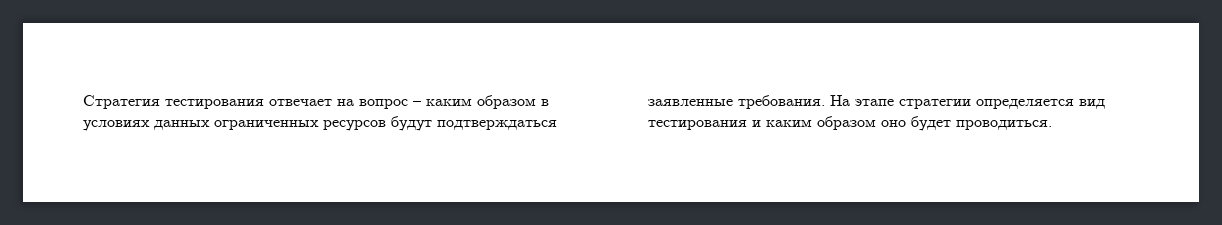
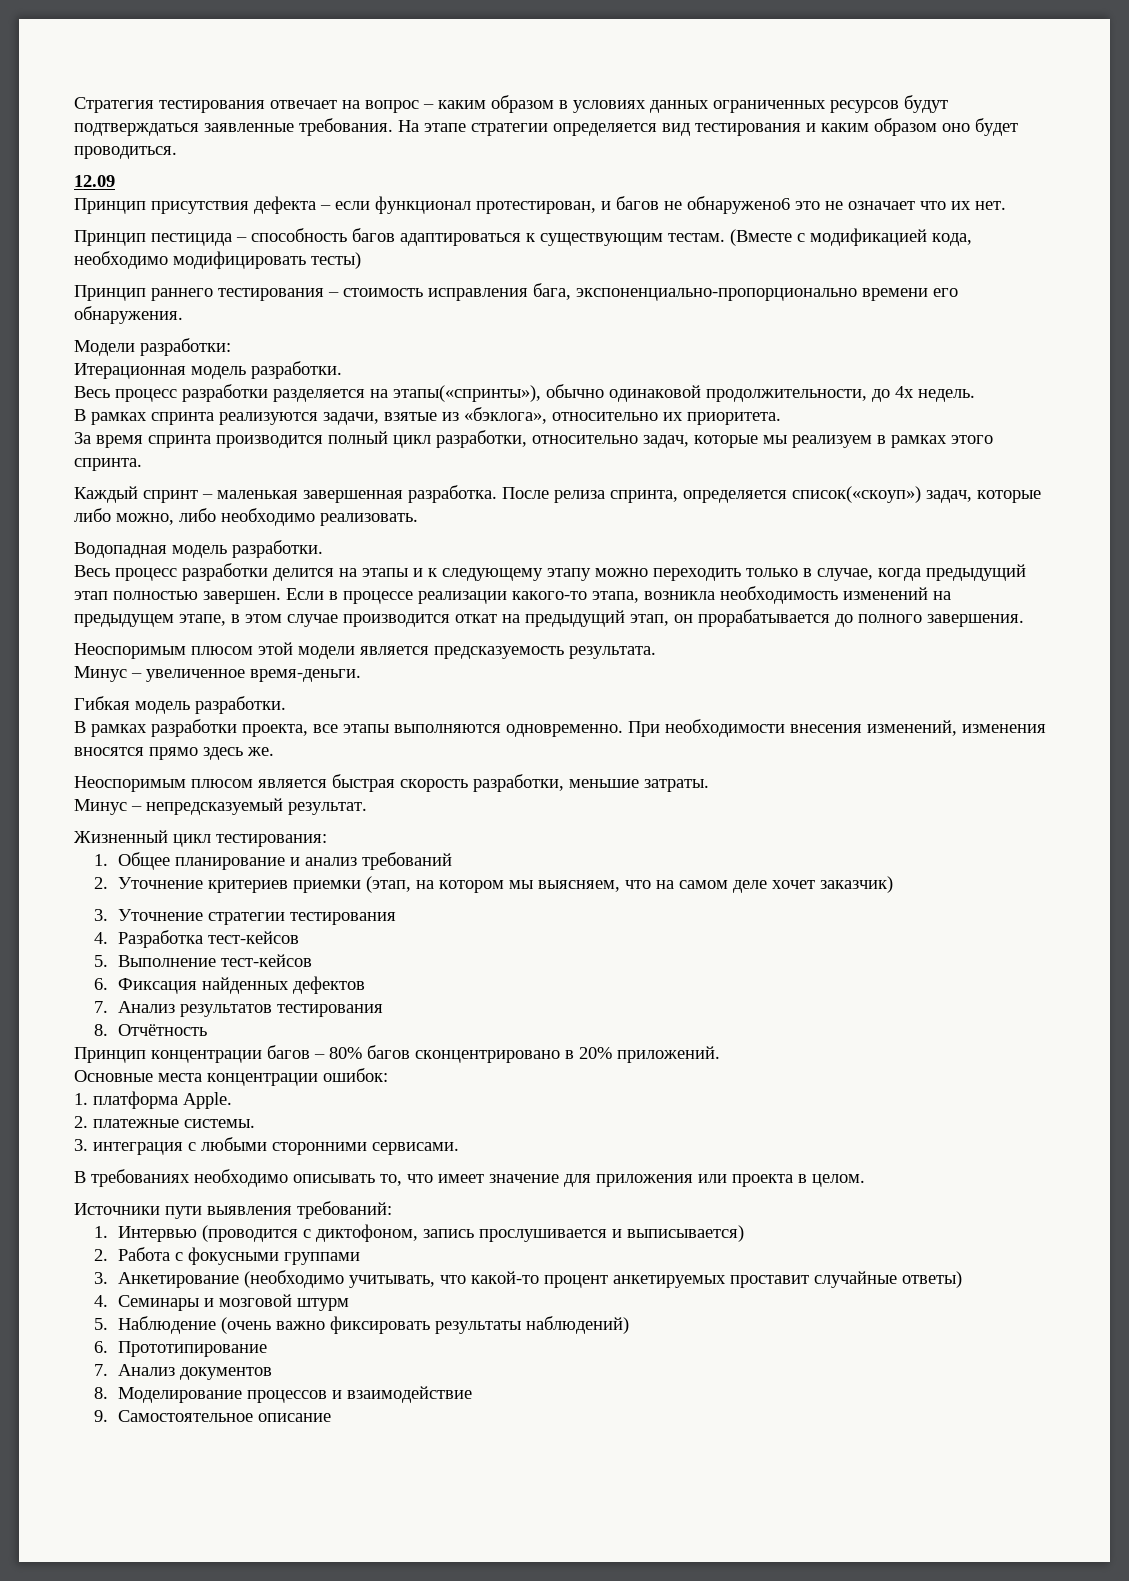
+ 12.09
+ Принцип присутствия дефекта – если функционал протестирован, и багов не обнаружено6 это не означает что их нет.
+ Принцип пестицида – способность багов адаптироваться к существующим тестам. (Вместе с модификацией кода, необходимо модифицировать тесты)
+ Принцип раннего тестирования – стоимость исправления бага, экспоненциально-пропорционально времени его обнаружения.
+ Модели разработки:
+ Итерационная модель разработки.
+ Весь процесс разработки разделяется на этапы(«спринты»), обычно одинаковой продолжительности, до 4х недель.
+ В рамках спринта реализуются задачи, взятые из «бэклога», относительно их приоритета.
+ За время спринта производится полный цикл разработки, относительно задач, которые мы реализуем в рамках этого спринта.
+ Каждый спринт – маленькая завершенная разработка. После релиза спринта, определяется список(«скоуп») задач, которые либо можно, либо необходимо реализовать.
+ Водопадная модель разработки.
+ Весь процесс разработки делится на этапы и к следующему этапу можно переходить только в случае, когда предыдущий этап полностью завершен. Если в процессе реализации какого-то этапа, возникла необходимость изменений на предыдущем этапе, в этом случае производится откат на предыдущий этап, он прорабатывается до полного завершения.
+ Неоспоримым плюсом этой модели является предсказуемость результата.
+ Минус – увеличенное время-деньги.
+ Гибкая модель разработки.
+ В рамках разработки проекта, все этапы выполняются одновременно. При необходимости внесения изменений, изменения вносятся прямо здесь же.
+ Неоспоримым плюсом является быстрая скорость разработки, меньшие затраты.
+ Минус – непредсказуемый результат.
+ Жизненный цикл тестирования:
+ 1. Общее планирование и анализ требований
+ 2. Уточнение критериев приемки (этап, на котором мы выясняем, что на самом деле хочет заказчик)
+ 3. Уточнение стратегии тестирования
+ 4. Разработка тест-кейсов
+ 5. Выполнение тест-кейсов
+ 6. Фиксация найденных дефектов
+ 7. Анализ результатов тестирования
+ 8. Отчётность
+ Принцип концентрации багов – 80% багов сконцентрировано в 20% приложений.
+ Основные места концентрации ошибок:
+ 1. платформа Apple.
+ 2. платежные системы.
+ 3. интеграция с любыми сторонними сервисами.
+ В требованиях необходимо описывать то, что имеет значение для приложения или проекта в целом.
+ Источники пути выявления требований:
+ 1. Интервью (проводится с диктофоном, запись прослушивается и выписывается)
+ 2. Работа с фокусными группами
+ 3. Анкетирование (необходимо учитывать, что какой-то процент анкетируемых проставит случайные ответы)
+ 4. Семинары и мозговой штурм
+ 5. Наблюдение (очень важно фиксировать результаты наблюдений)
+ 6. Прототипирование
+ 7. Анализ документов
+ 8. Моделирование процессов и взаимодействие
+ 9. Самостоятельное описание

